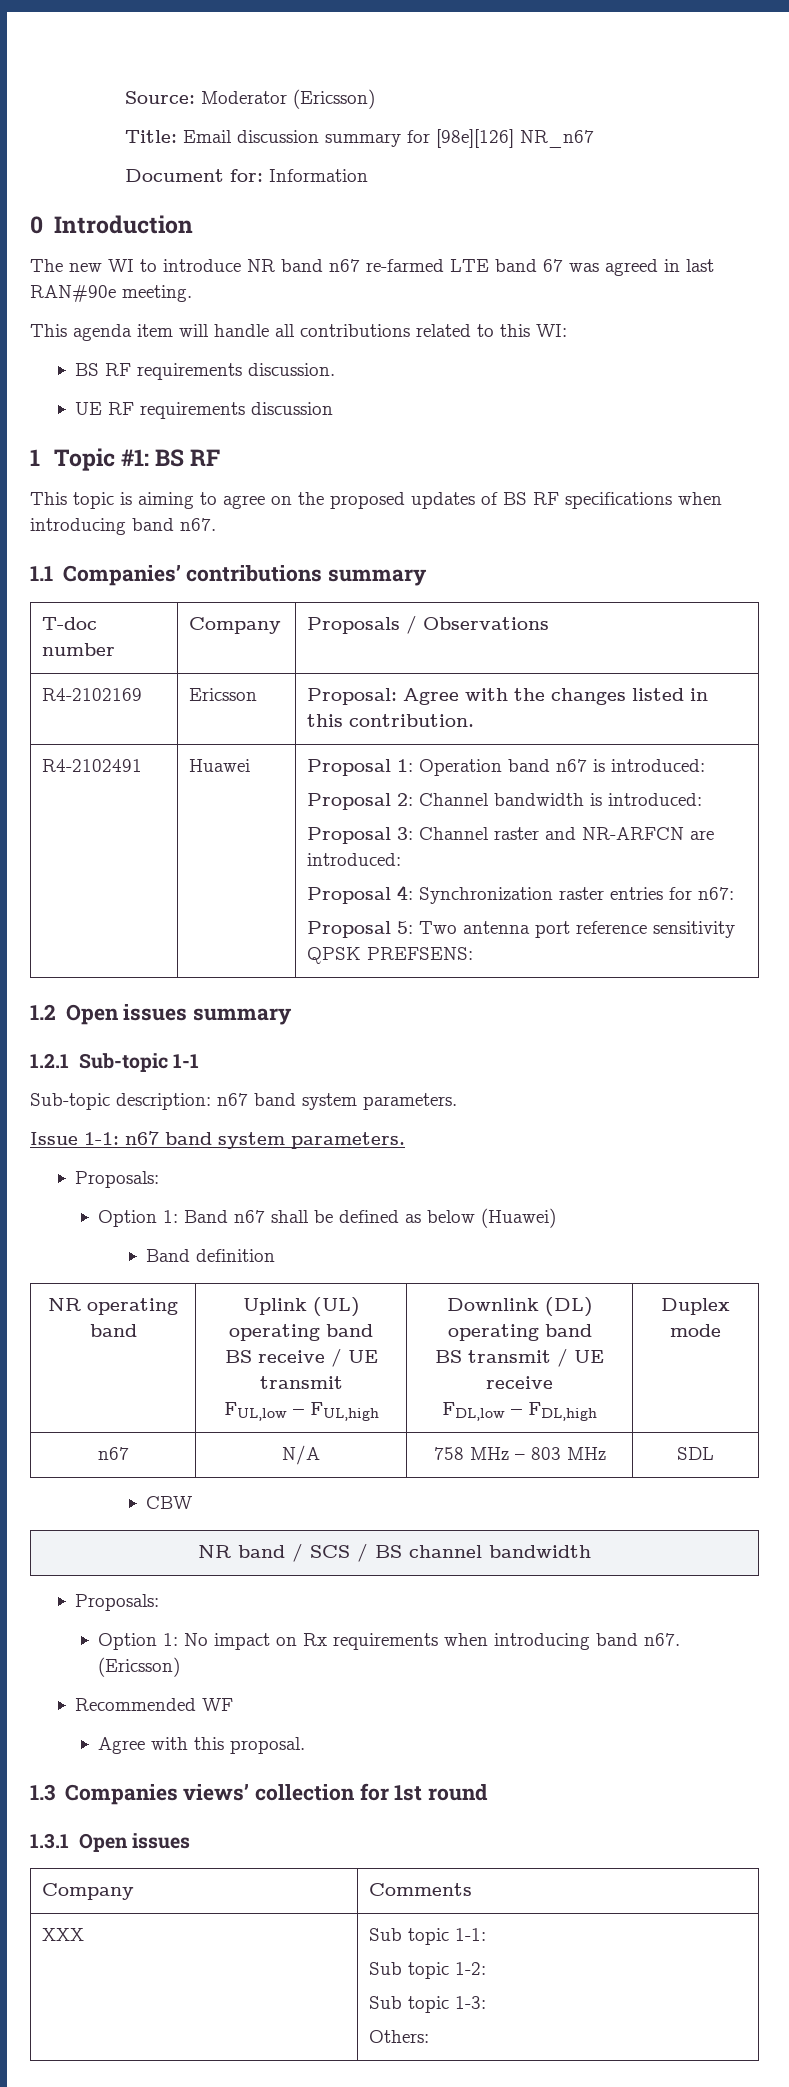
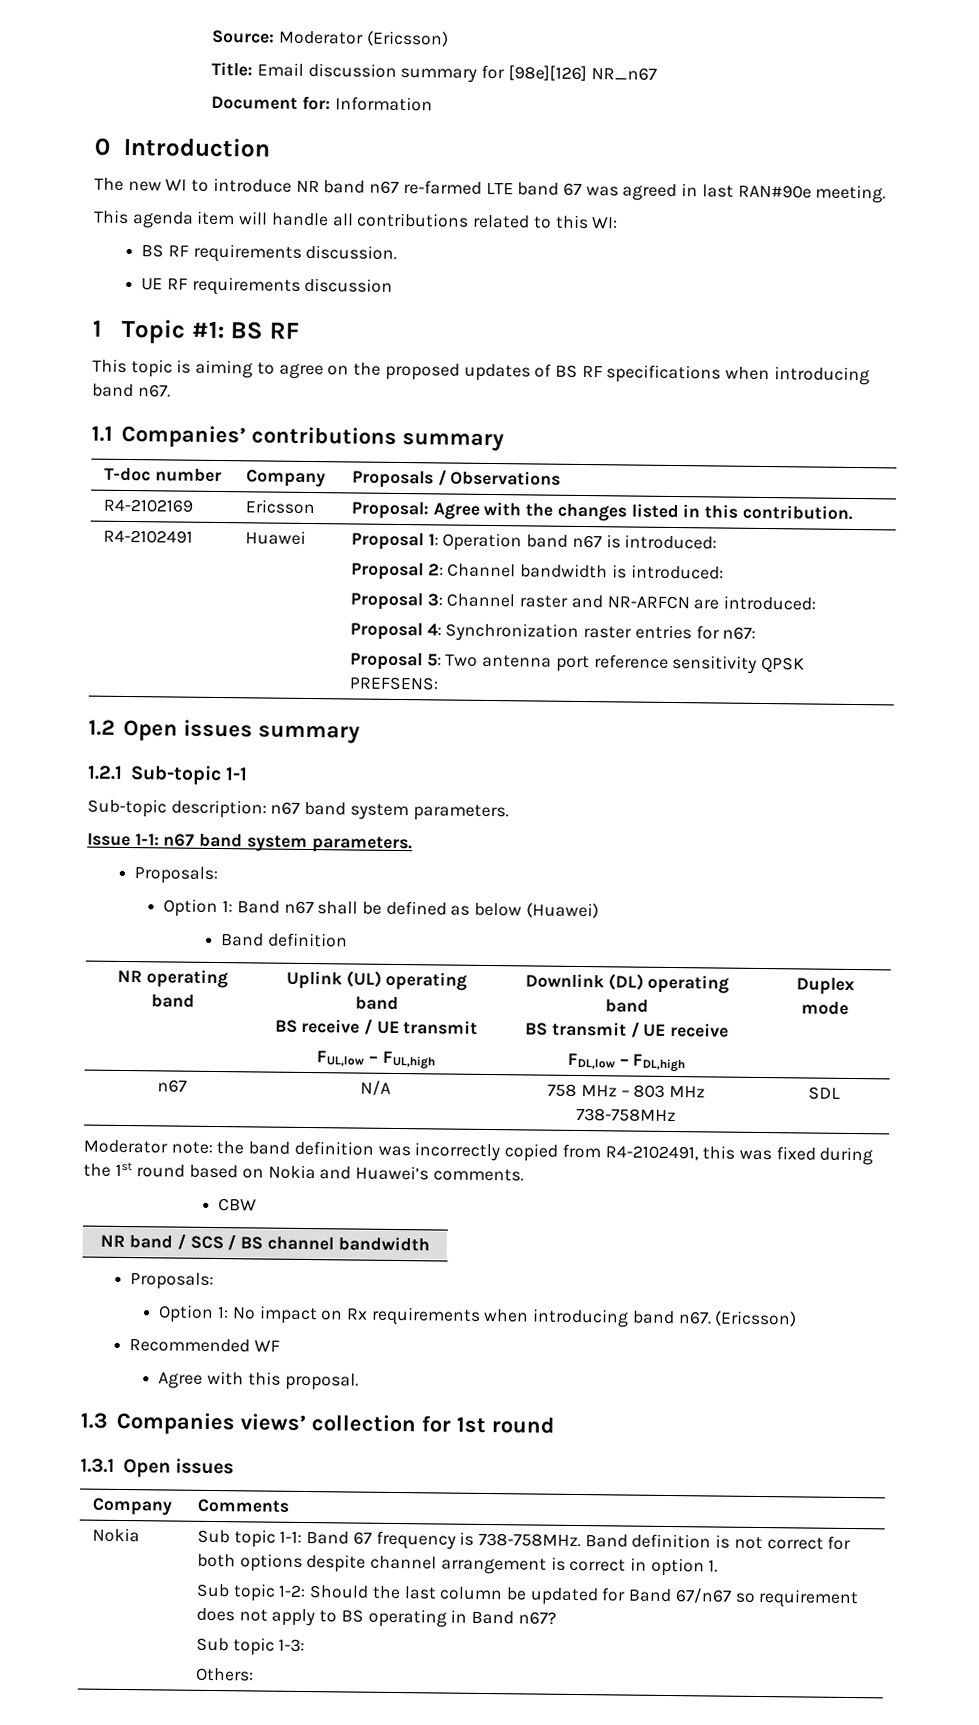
- n67 | N/A | 758 MHz – 803 MHz | SDL
+ n67 | N/A | 758 MHz – 803 MHz 738-758MHz | SDL
+ Moderator note: the band definition was incorrectly copied from R4-2102491, this was fixed during the 1st round based on Nokia and Huawei’s comments.
  Company | Comments
- XXX
+ Nokia
- Sub topic 1-1:
- Sub topic 1-2:
+ Sub topic 1-1: Band 67 frequency is 738-758MHz. Band definition is not correct for both options despite channel arrangement is correct in option 1.
+ Sub topic 1-2: Should the last column be updated for Band 67/n67 so requirement does not apply to BS operating in Band n67?

